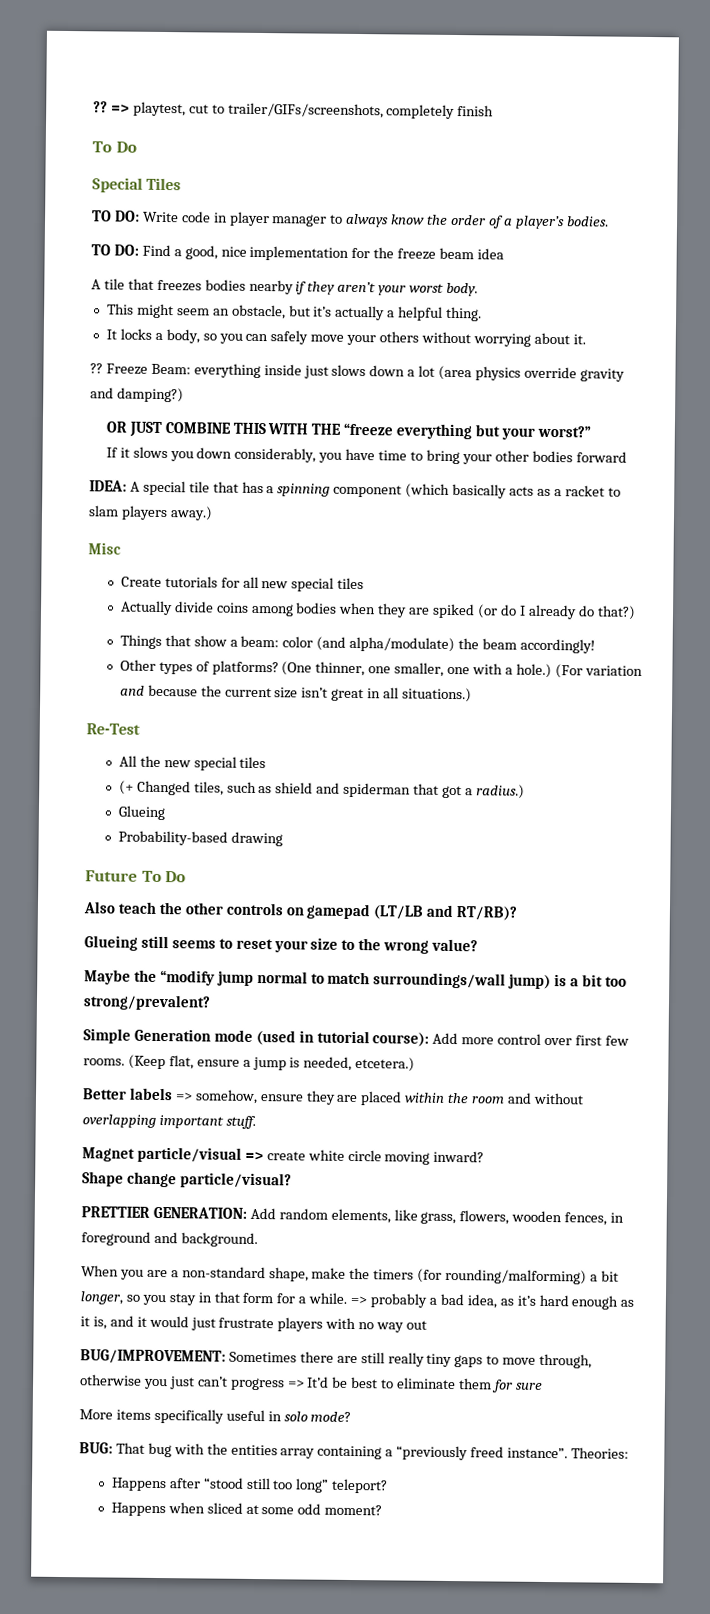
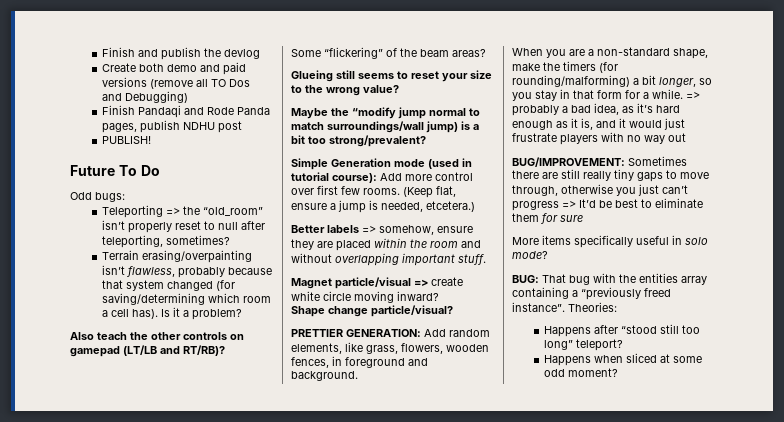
- ?? => playtest, cut to trailer/GIFs/screenshots, completely finish
- To Do
- Special Tiles
- TO DO: Write code in player manager to always know the order of a player’s bodies.
- TO DO: Find a good, nice implementation for the freeze beam idea
- A tile that freezes bodies nearby if they aren’t your worst body.
- This might seem an obstacle, but it’s actually a helpful thing.
- It locks a body, so you can safely move your others without worrying about it.
- ?? Freeze Beam: everything inside just slows down a lot (area physics override gravity and damping?)
- OR JUST COMBINE THIS WITH THE “freeze everything but your worst?”
- If it slows you down considerably, you have time to bring your other bodies forward
- IDEA: A special tile that has a spinning component (which basically acts as a racket to slam players away.)
- Misc
- Create tutorials for all new special tiles
- Actually divide coins among bodies when they are spiked (or do I already do that?)
- Things that show a beam: color (and alpha/modulate) the beam accordingly!
- Other types of platforms? (One thinner, one smaller, one with a hole.) (For variation and because the current size isn’t great in all situations.)
- Re-Test
- All the new special tiles
- (+ Changed tiles, such as shield and spiderman that got a radius.)
- Glueing
- Probability-based drawing
+ Finish and publish the devlog
+ Create both demo and paid versions (remove all TO Dos and Debugging)
+ Finish Pandaqi and Rode Panda pages, publish NDHU post
+ PUBLISH!
  Future To Do
+ Odd bugs:
+ Teleporting => the “old_room” isn’t properly reset to null after teleporting, sometimes?
+ Terrain erasing/overpainting isn’t flawless, probably because that system changed (for saving/determining which room a cell has). Is it a problem?
+ Some “flickering” of the beam areas?

